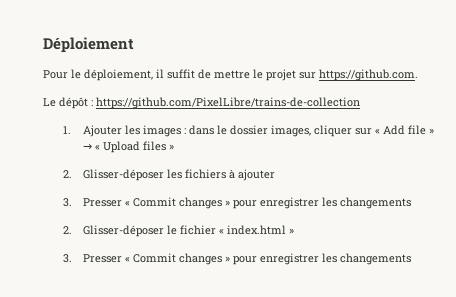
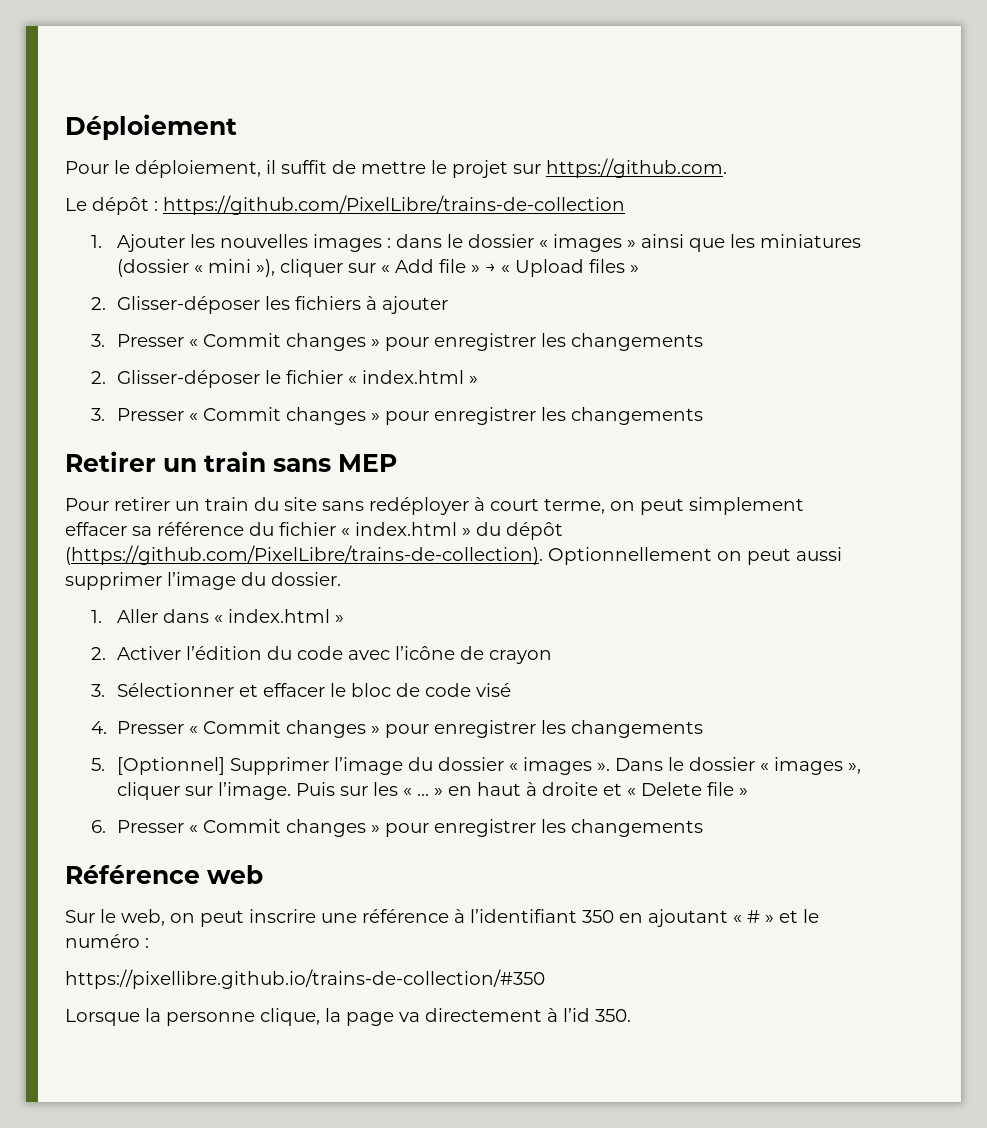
- 1. Ajouter les images : dans le dossier images, cliquer sur « Add file » → « Upload files »
+ 1. Ajouter les nouvelles images : dans le dossier « images » ainsi que les miniatures (dossier « mini »), cliquer sur « Add file » → « Upload files »
+ Retirer un train sans MEP
+ Pour retirer un train du site sans redéployer à court terme, on peut simplement effacer sa référence du fichier « index.html » du dépôt (https://github.com/PixelLibre/trains-de-collection). Optionnellement on peut aussi supprimer l’image du dossier.
+ 1. Aller dans « index.html »
+ 2. Activer l’édition du code avec l’icône de crayon
+ 3. Sélectionner et effacer le bloc de code visé
+ 4. Presser « Commit changes » pour enregistrer les changements
+ 5. [Optionnel] Supprimer l’image du dossier « images ». Dans le dossier « images », cliquer sur l’image. Puis sur les « ... » en haut à droite et « Delete file »
+ 6. Presser « Commit changes » pour enregistrer les changements
+ Référence web
+ Sur le web, on peut inscrire une référence à l’identifiant 350 en ajoutant « # » et le numéro :
+ https://pixellibre.github.io/trains-de-collection/#350
+ Lorsque la personne clique, la page va directement à l’id 350.

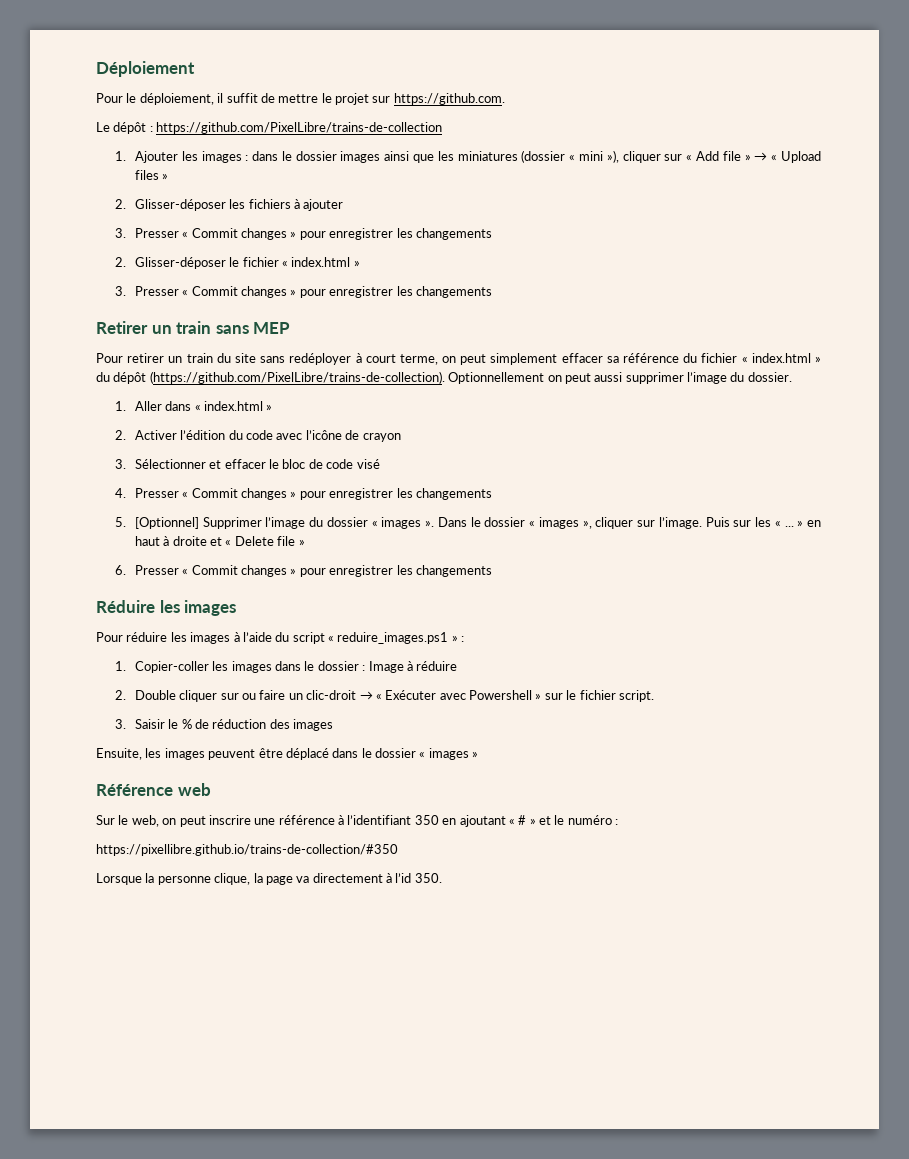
- 1. Ajouter les nouvelles images : dans le dossier « images » ainsi que les miniatures (dossier « mini »), cliquer sur « Add file » → « Upload files »
+ 1. Ajouter les images : dans le dossier images ainsi que les miniatures (dossier « mini »), cliquer sur « Add file » → « Upload files »
+ Réduire les images
+ Pour réduire les images à l’aide du script « reduire_images.ps1 » :
+ 1. Copier-coller les images dans le dossier : Image à réduire
+ 2. Double cliquer sur ou faire un clic-droit → « Exécuter avec Powershell » sur le fichier script.
+ 3. Saisir le % de réduction des images
+ Ensuite, les images peuvent être déplacé dans le dossier « images »

